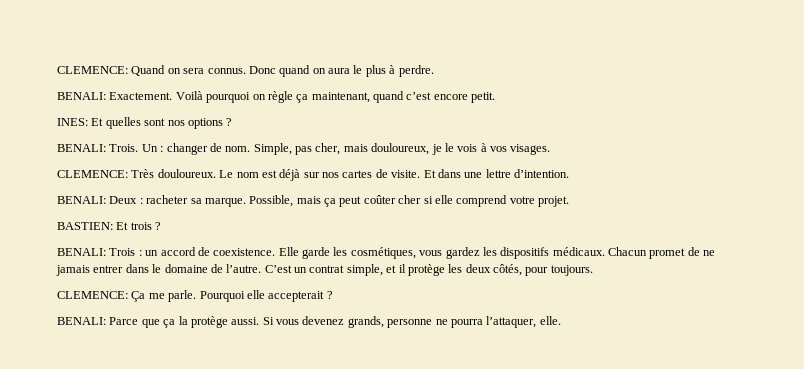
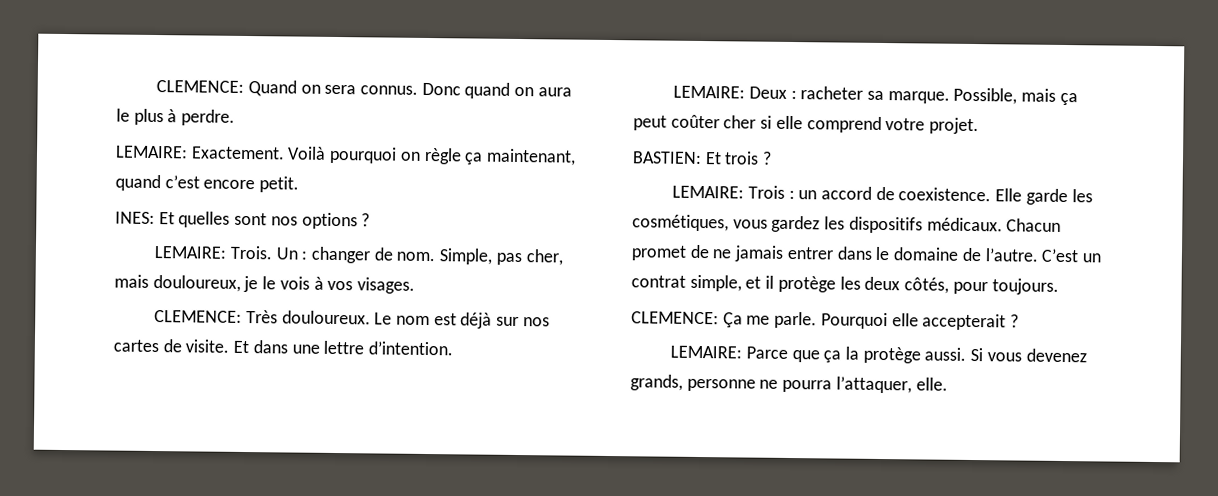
- BENALI: Exactement.
+ LEMAIRE: Exactement.
- BENALI: Trois.
+ LEMAIRE: Trois.
- BENALI: Deux : racheter sa marque.
+ LEMAIRE: Deux : racheter sa marque.
- BENALI: Trois : un accord de coexistence.
+ LEMAIRE: Trois : un accord de coexistence.
- BENALI: Parce que ça la protège aussi.
+ LEMAIRE: Parce que ça la protège aussi.

